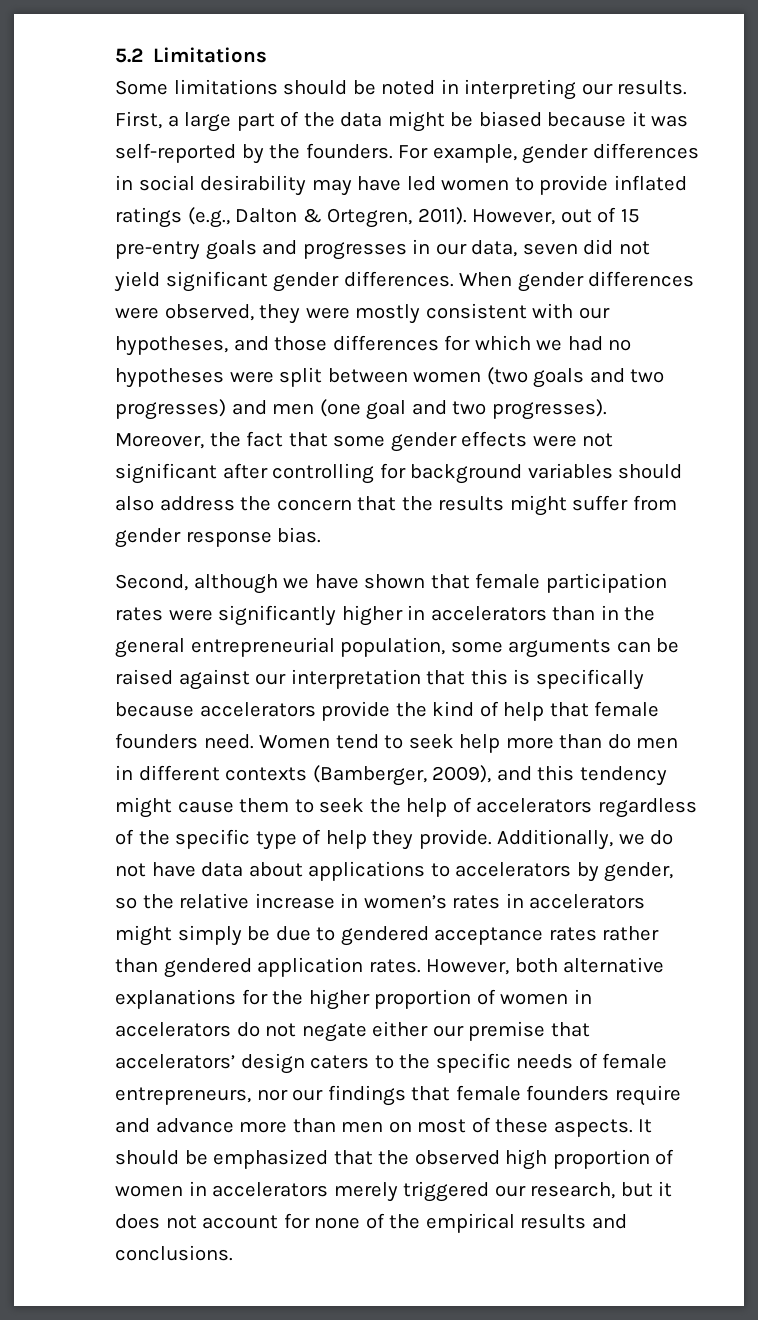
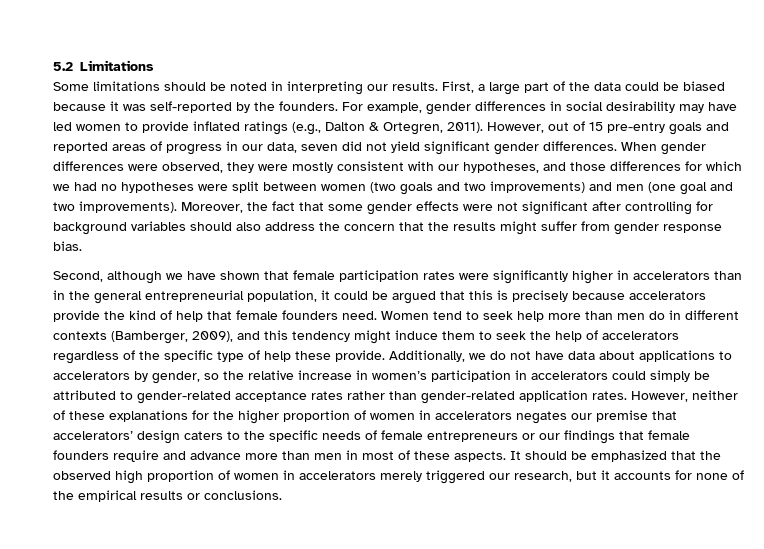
- First, a large part of the data might be biased because it was self-reported by the founders.
+ First, a large part of the data could be biased because it was self-reported by the founders.
- However, out of 15 pre-entry goals and progresses in our data, seven did not yield significant gender differences.
+ However, out of 15 pre-entry goals and reported areas of progress in our data, seven did not yield significant gender differences.
- When gender differences were observed, they were mostly consistent with our hypotheses, and those differences for which we had no hypotheses were split between women (two goals and two progresses) and men (one goal and two progresses).
+ When gender differences were observed, they were mostly consistent with our hypotheses, and those differences for which we had no hypotheses were split between women (two goals and two improvements) and men (one goal and two improvements).
- Second, although we have shown that female participation rates were significantly higher in accelerators than in the general entrepreneurial population, some arguments can be raised against our interpretation that this is specifically because accelerators provide the kind of help that female founders need.
+ Second, although we have shown that female participation rates were significantly higher in accelerators than in the general entrepreneurial population, it could be argued that this is precisely because accelerators provide the kind of help that female founders need.
- Women tend to seek help more than do men in different contexts (Bamberger, 2009), and this tendency might cause them to seek the help of accelerators regardless of the specific type of help they provide.
+ Women tend to seek help more than men do in different contexts (Bamberger, 2009), and this tendency might induce them to seek the help of accelerators regardless of the specific type of help these provide.
- Additionally, we do not have data about applications to accelerators by gender, so the relative increase in women’s rates in accelerators might simply be due to gendered acceptance rates rather than gendered application rates.
+ Additionally, we do not have data about applications to accelerators by gender, so the relative increase in women’s participation in accelerators could simply be attributed to gender-related acceptance rates rather than gender-related application rates.
- However, both alternative explanations for the higher proportion of women in accelerators do not negate either our premise that accelerators’ design caters to the specific needs of female entrepreneurs, nor our findings that female founders require and advance more than men on most of these aspects.
+ However, neither of these explanations for the higher proportion of women in accelerators negates our premise that accelerators’ design caters to the specific needs of female entrepreneurs or our findings that female founders require and advance more than men in most of these aspects.
- It should be emphasized that the observed high proportion of women in accelerators merely triggered our research, but it does not account for none of the empirical results and conclusions.
+ It should be emphasized that the observed high proportion of women in accelerators merely triggered our research, but it accounts for none of the empirical results or conclusions.

